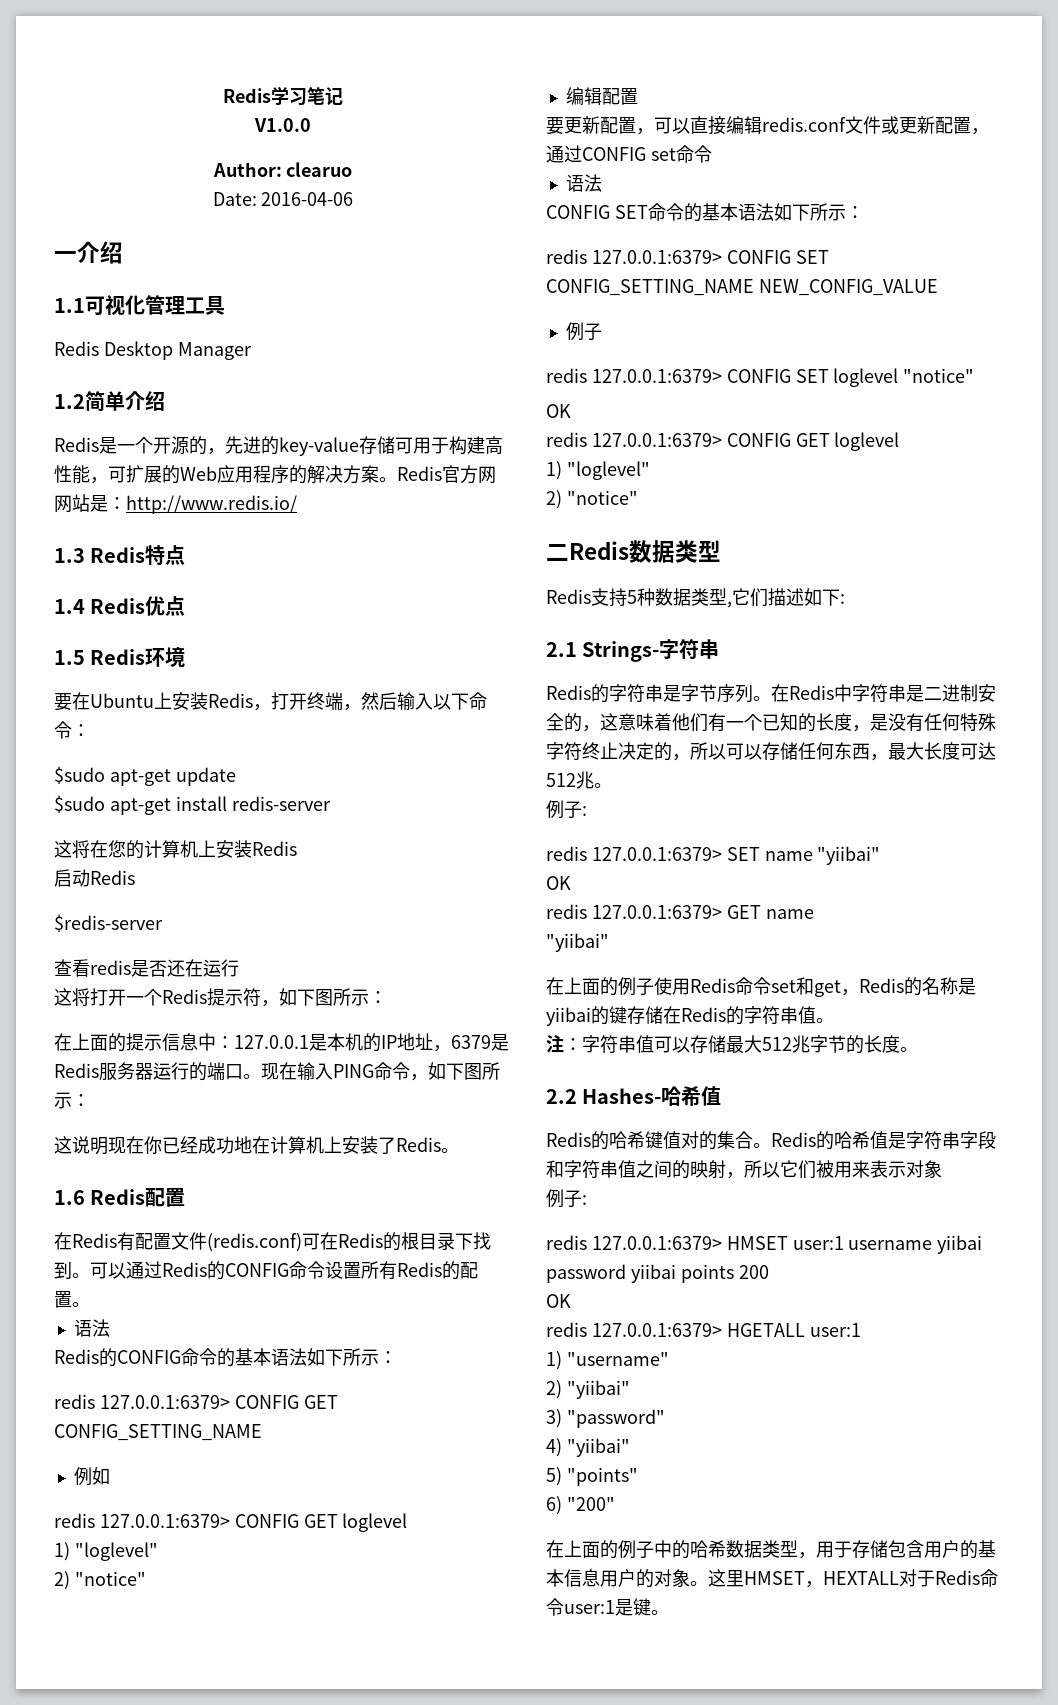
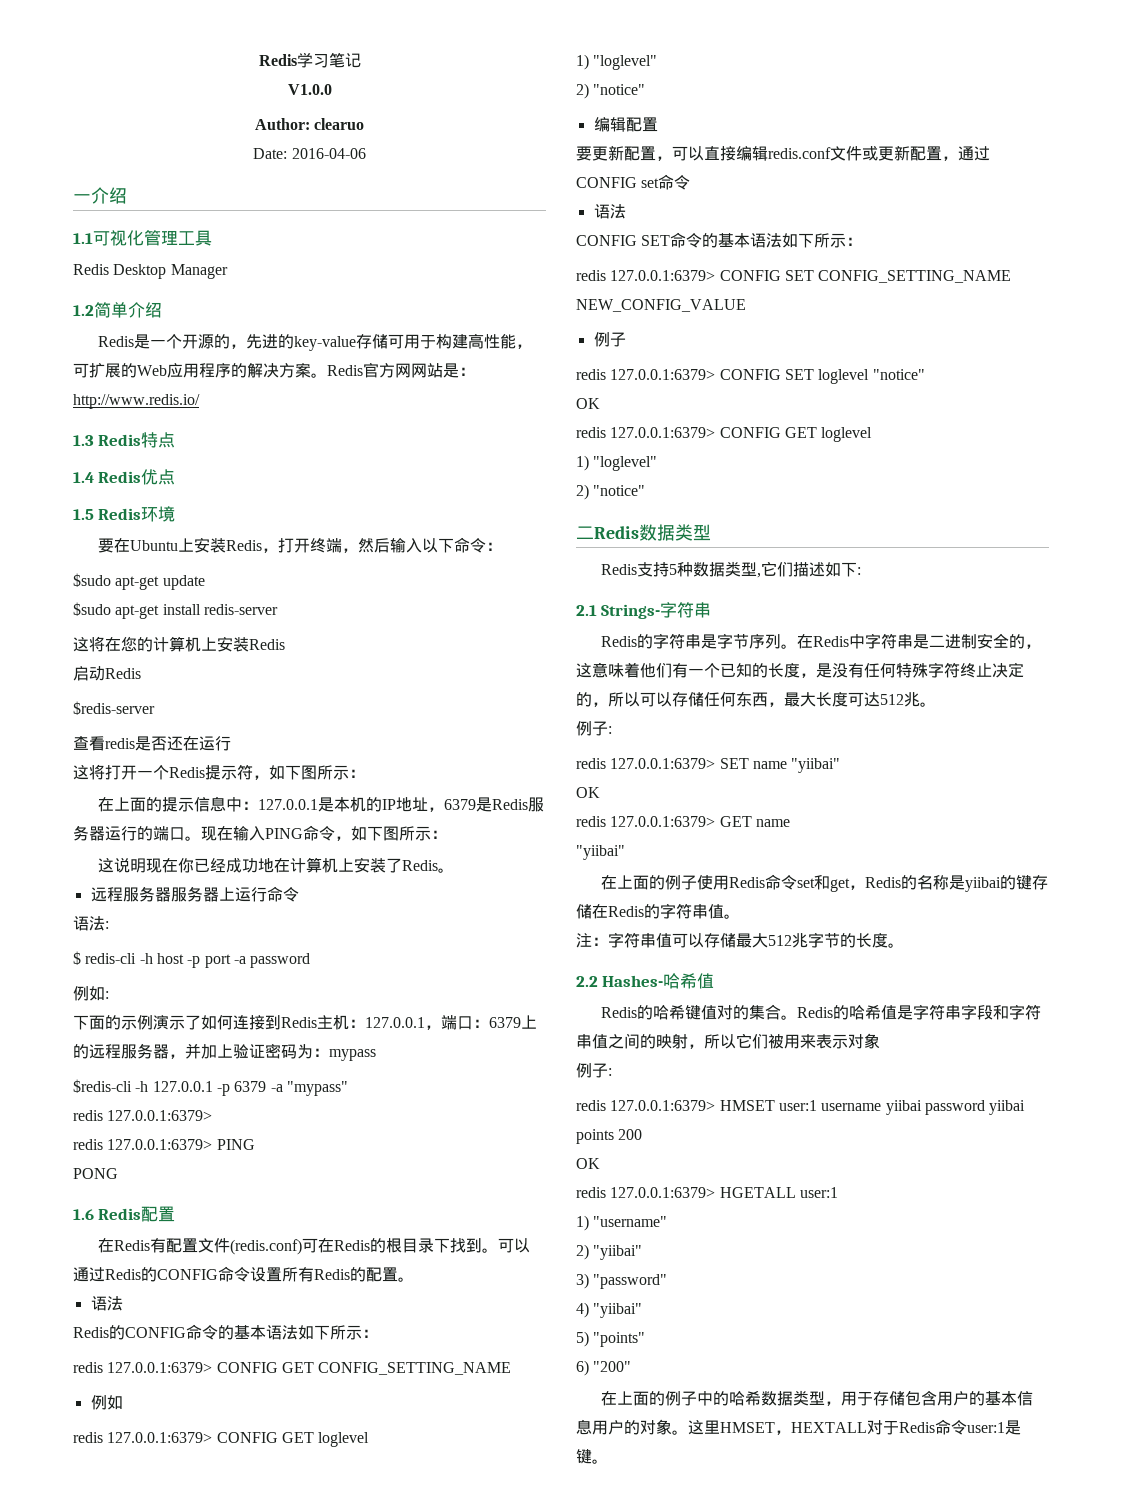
+ 远程服务器服务器上运行命令
+ 语法:
+ $ redis-cli -h host -p port -a password
+ 例如:
+ 下面的示例演示了如何连接到Redis主机：127.0.0.1，端口：6379上的远程服务器，并加上验证密码为：mypass
+ $redis-cli -h 127.0.0.1 -p 6379 -a "mypass"
+ redis 127.0.0.1:6379>
+ redis 127.0.0.1:6379> PING
+ PONG

